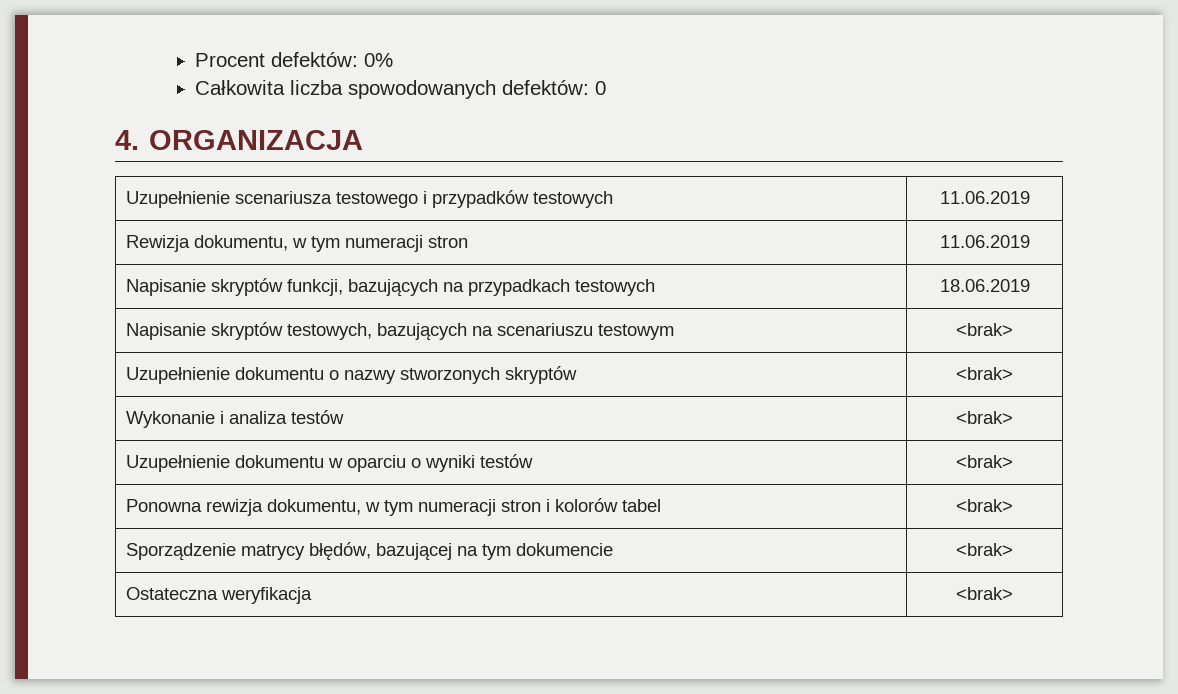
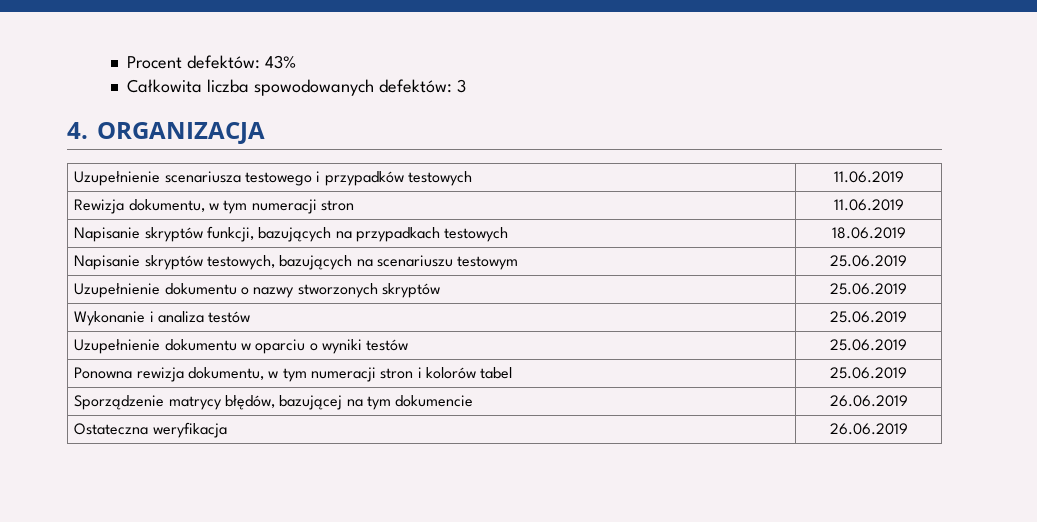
- Procent defektów: 0%
+ Procent defektów: 43%
- Całkowita liczba spowodowanych defektów: 0
+ Całkowita liczba spowodowanych defektów: 3
- Napisanie skryptów testowych, bazujących na scenariuszu testowym | <brak>
+ Napisanie skryptów testowych, bazujących na scenariuszu testowym | 25.06.2019
- Uzupełnienie dokumentu o nazwy stworzonych skryptów | <brak>
+ Uzupełnienie dokumentu o nazwy stworzonych skryptów | 25.06.2019
- Wykonanie i analiza testów | <brak>
+ Wykonanie i analiza testów | 25.06.2019
- Uzupełnienie dokumentu w oparciu o wyniki testów | <brak>
+ Uzupełnienie dokumentu w oparciu o wyniki testów | 25.06.2019
- Ponowna rewizja dokumentu, w tym numeracji stron i kolorów tabel | <brak>
+ Ponowna rewizja dokumentu, w tym numeracji stron i kolorów tabel | 25.06.2019
- Sporządzenie matrycy błędów, bazującej na tym dokumencie | <brak>
+ Sporządzenie matrycy błędów, bazującej na tym dokumencie | 26.06.2019
- Ostateczna weryfikacja | <brak>
+ Ostateczna weryfikacja | 26.06.2019

